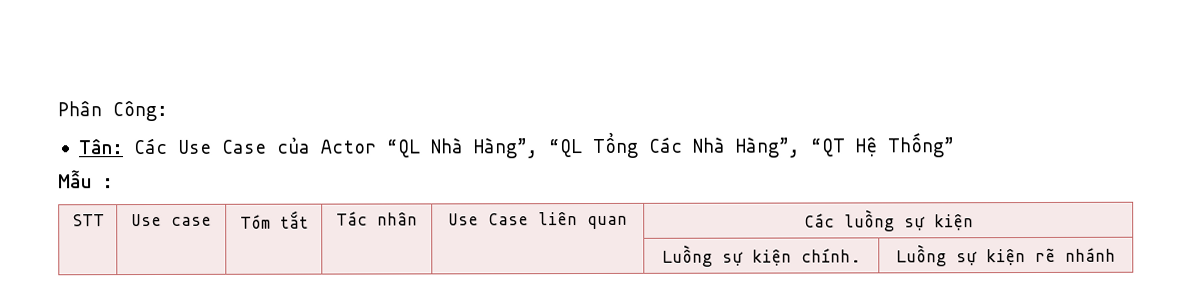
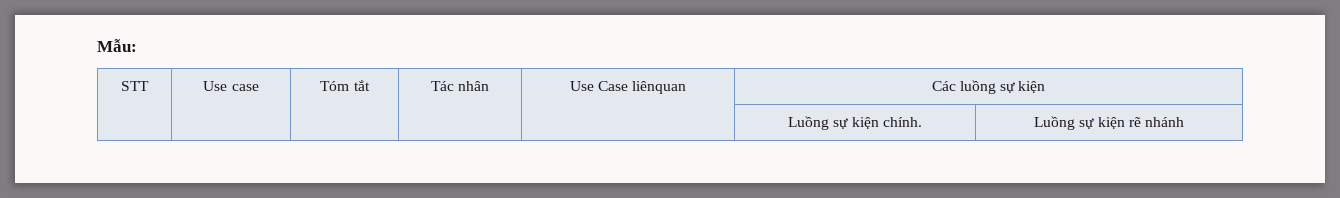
- Phân Công:
- Tân: Các Use Case của Actor “QL Nhà Hàng”, “QL Tổng Các Nhà Hàng”, “QT Hệ Thống”
- Mẫu :
+ Mẫu:
- STT | Use case | Tóm tắt | Tác nhân | Use Case liên quan | Các luồng sự kiện
+ STT | Use case | Tóm tắt | Tác nhân | Use Case liênquan | Các luồng sự kiện

